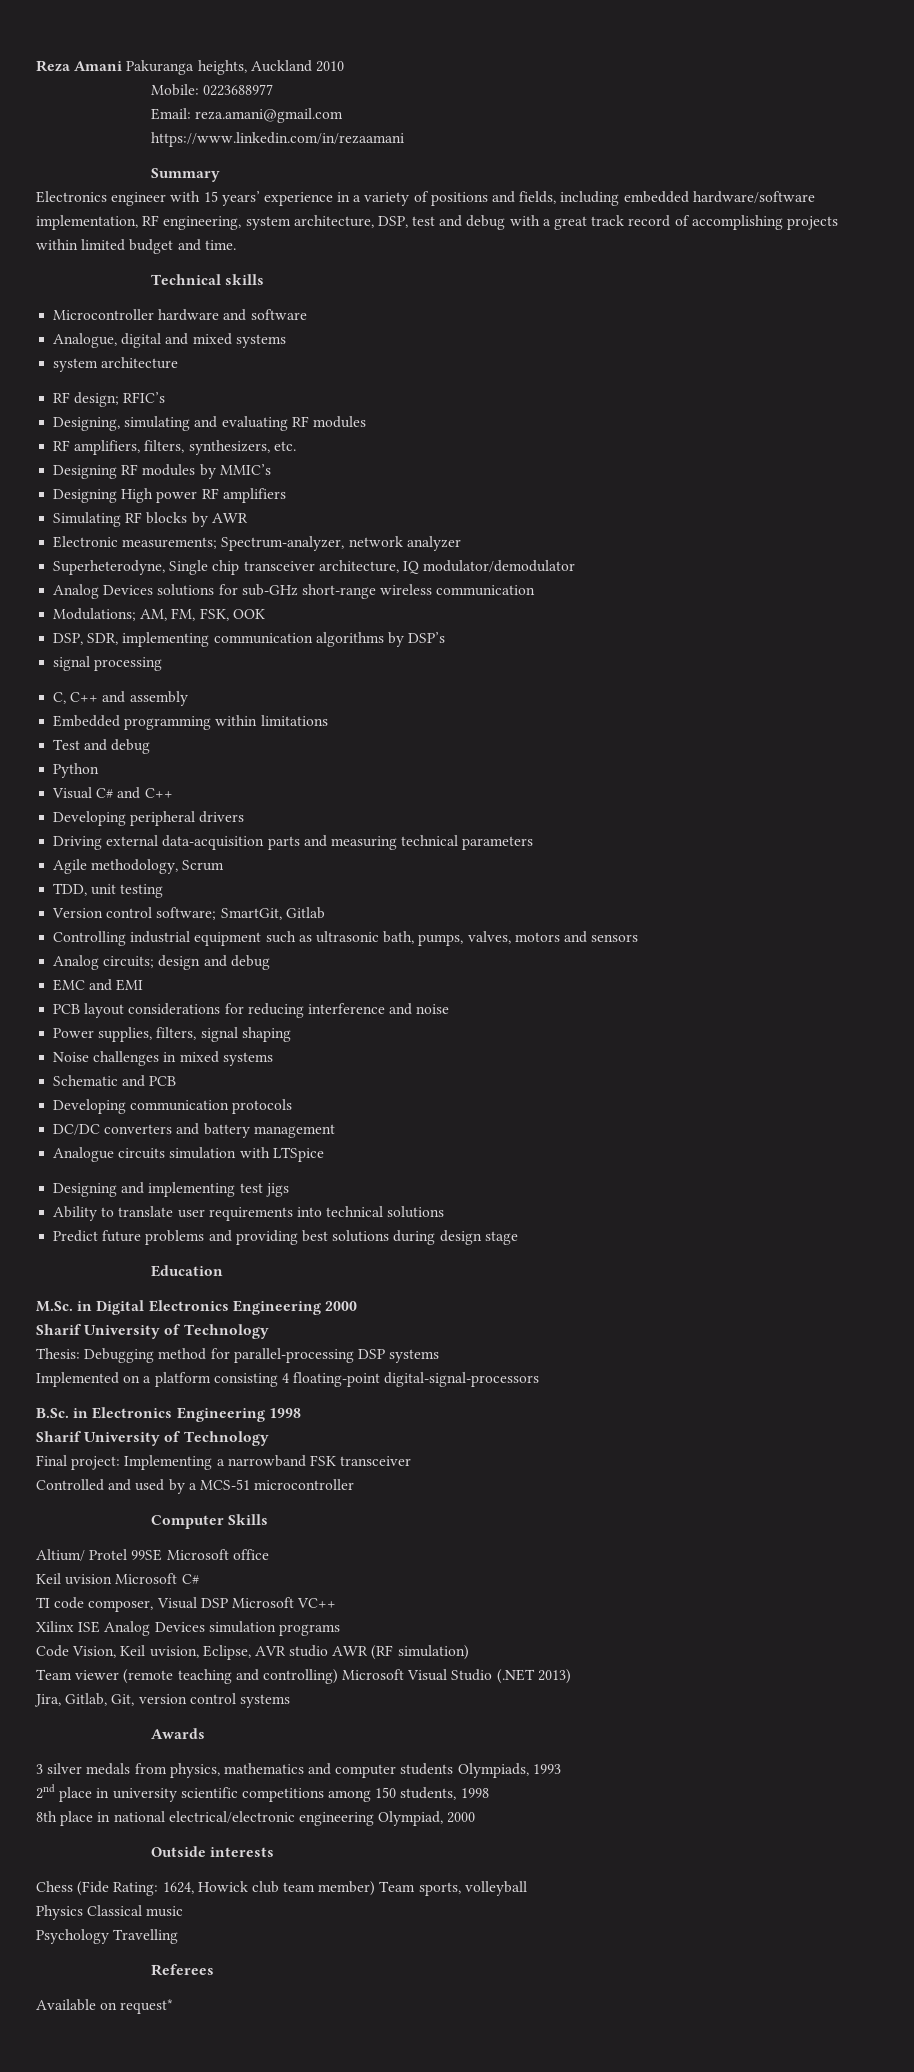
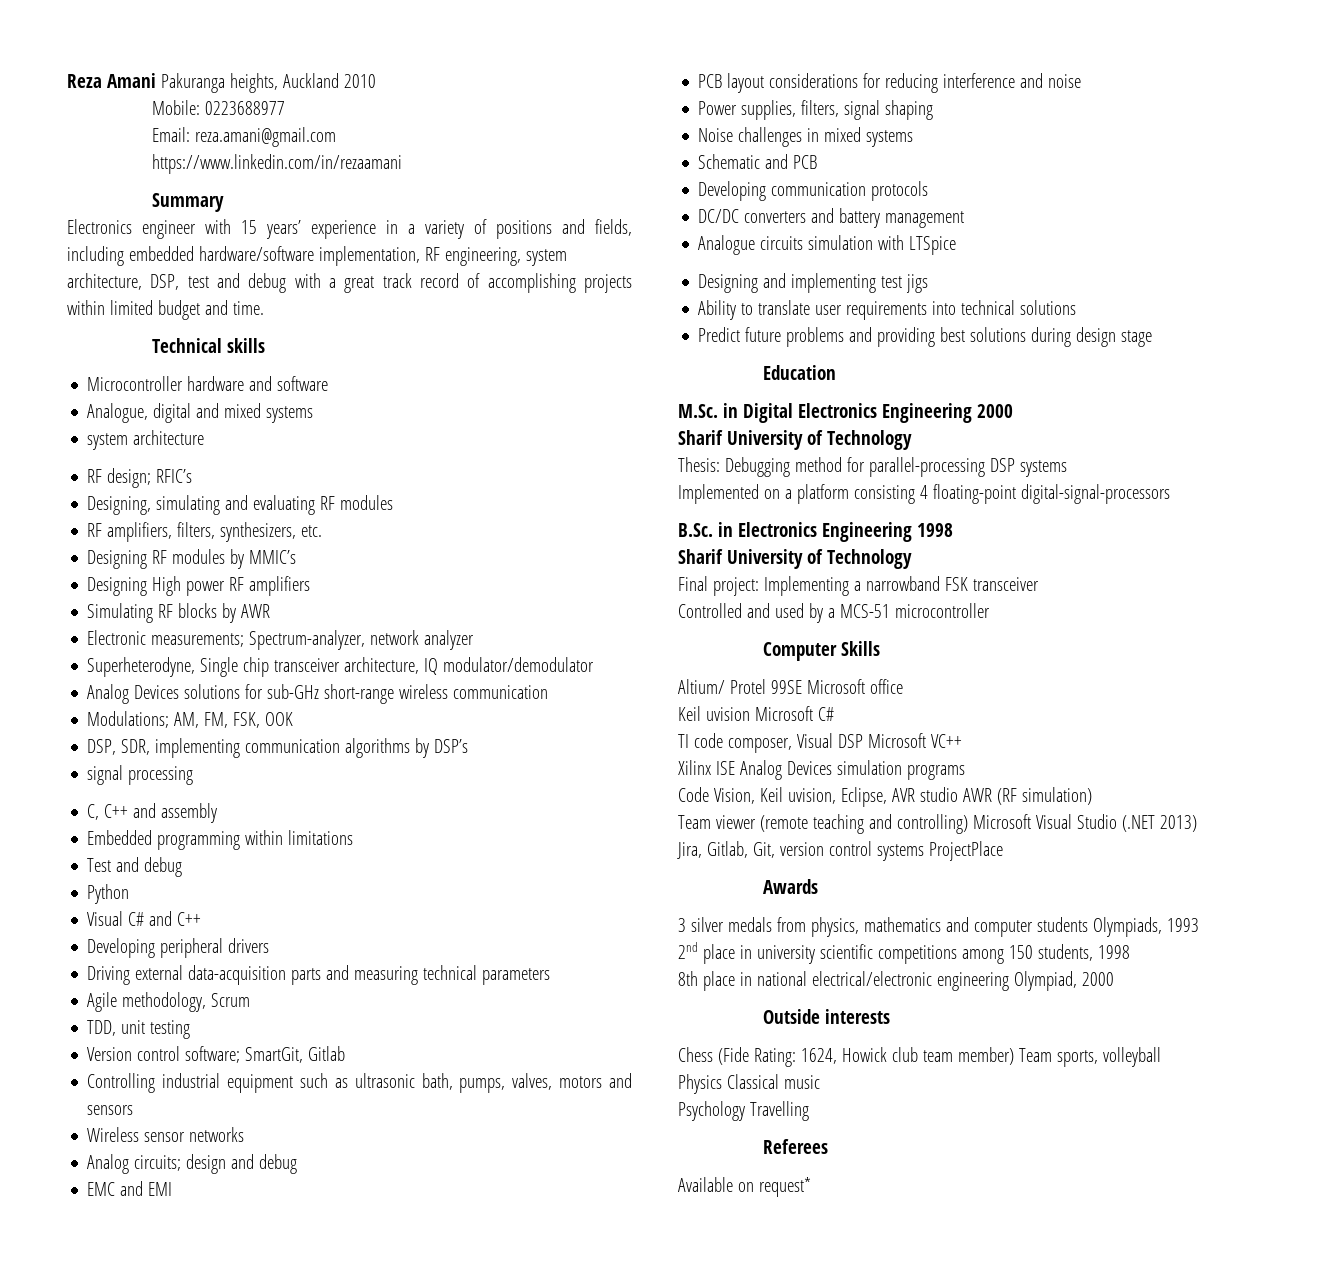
+ Wireless sensor networks
- Jira, Gitlab, Git, version control systems
+ Jira, Gitlab, Git, version control systems ProjectPlace

